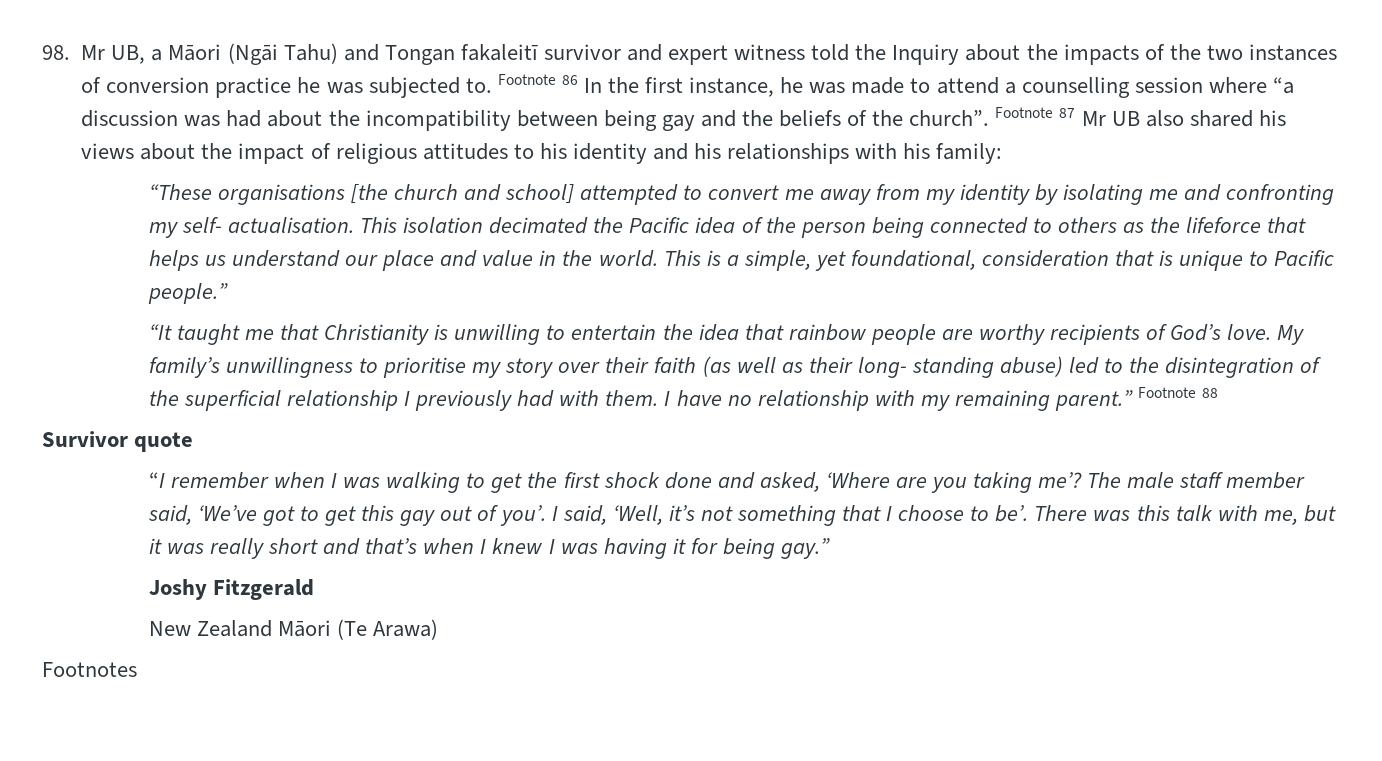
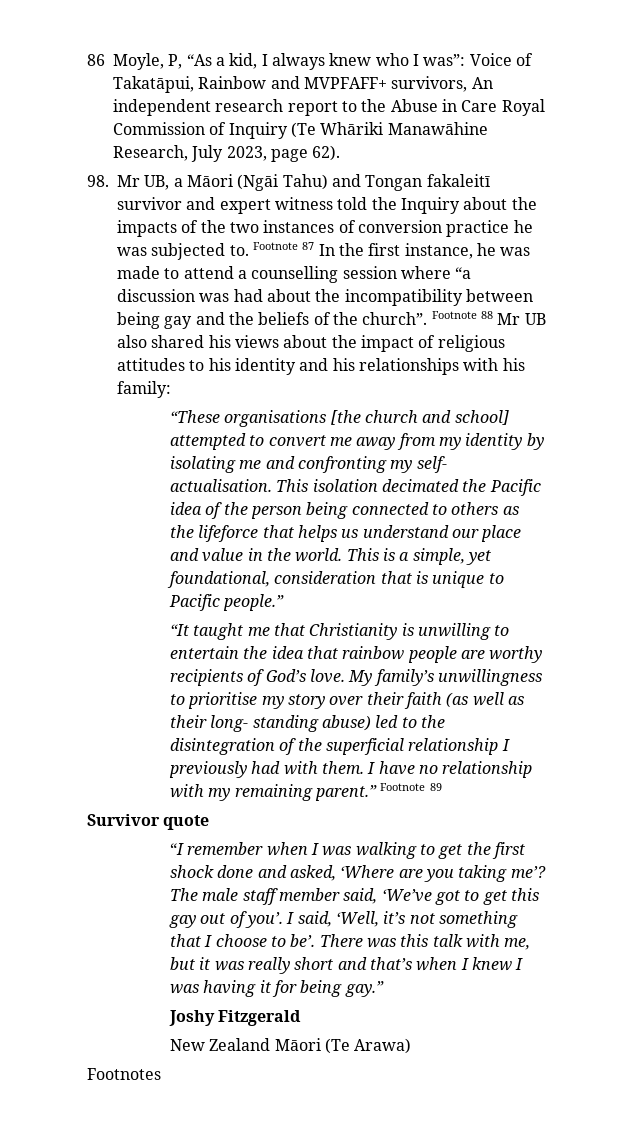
+ 86 Moyle, P, “As a kid, I always knew who I was”: Voice of Takatāpui, Rainbow and MVPFAFF+ survivors, An independent research report to the Abuse in Care Royal Commission of Inquiry (Te Whāriki Manawāhine Research, July 2023, page 62).
- Footnote 86 In the first instance, he was made to attend a counselling session where “a discussion was had about the incompatibility between being gay and the beliefs of the church”.
+ Footnote 87 In the first instance, he was made to attend a counselling session where “a discussion was had about the incompatibility between being gay and the beliefs of the church”.
- Footnote 87 Mr UB also shared his views about the impact of religious attitudes to his identity and his relationships with his family:
+ Footnote 88 Mr UB also shared his views about the impact of religious attitudes to his identity and his relationships with his family:
- Footnote 88
+ Footnote 89

